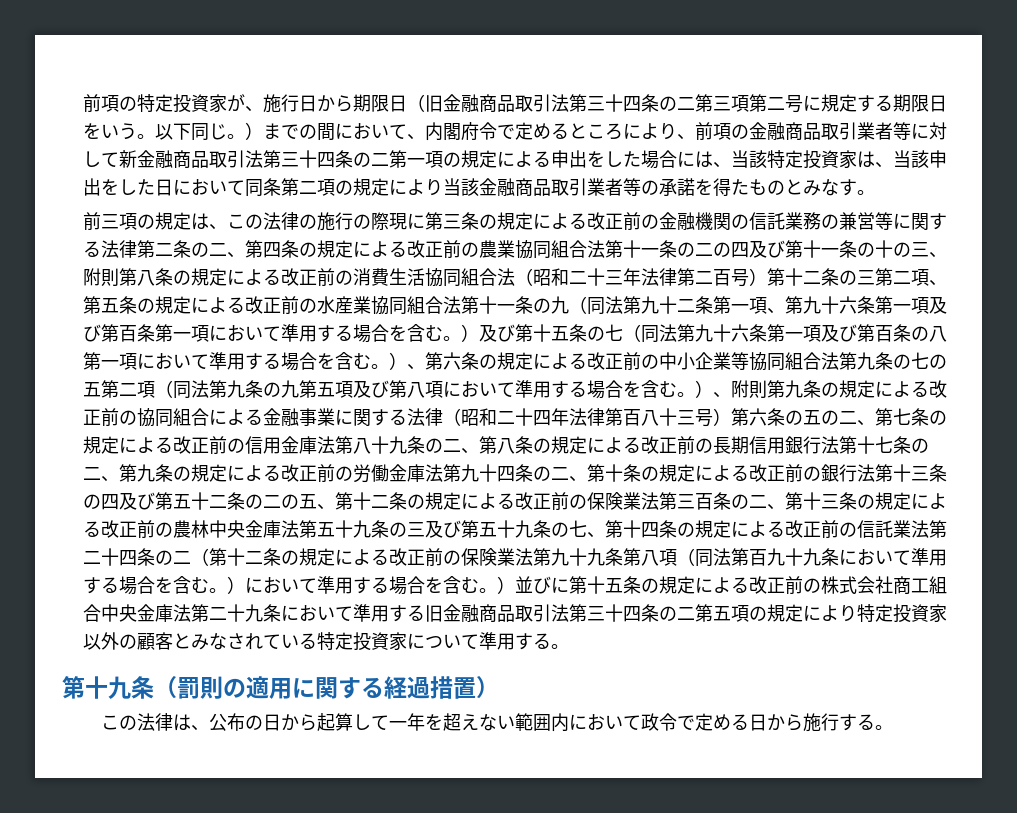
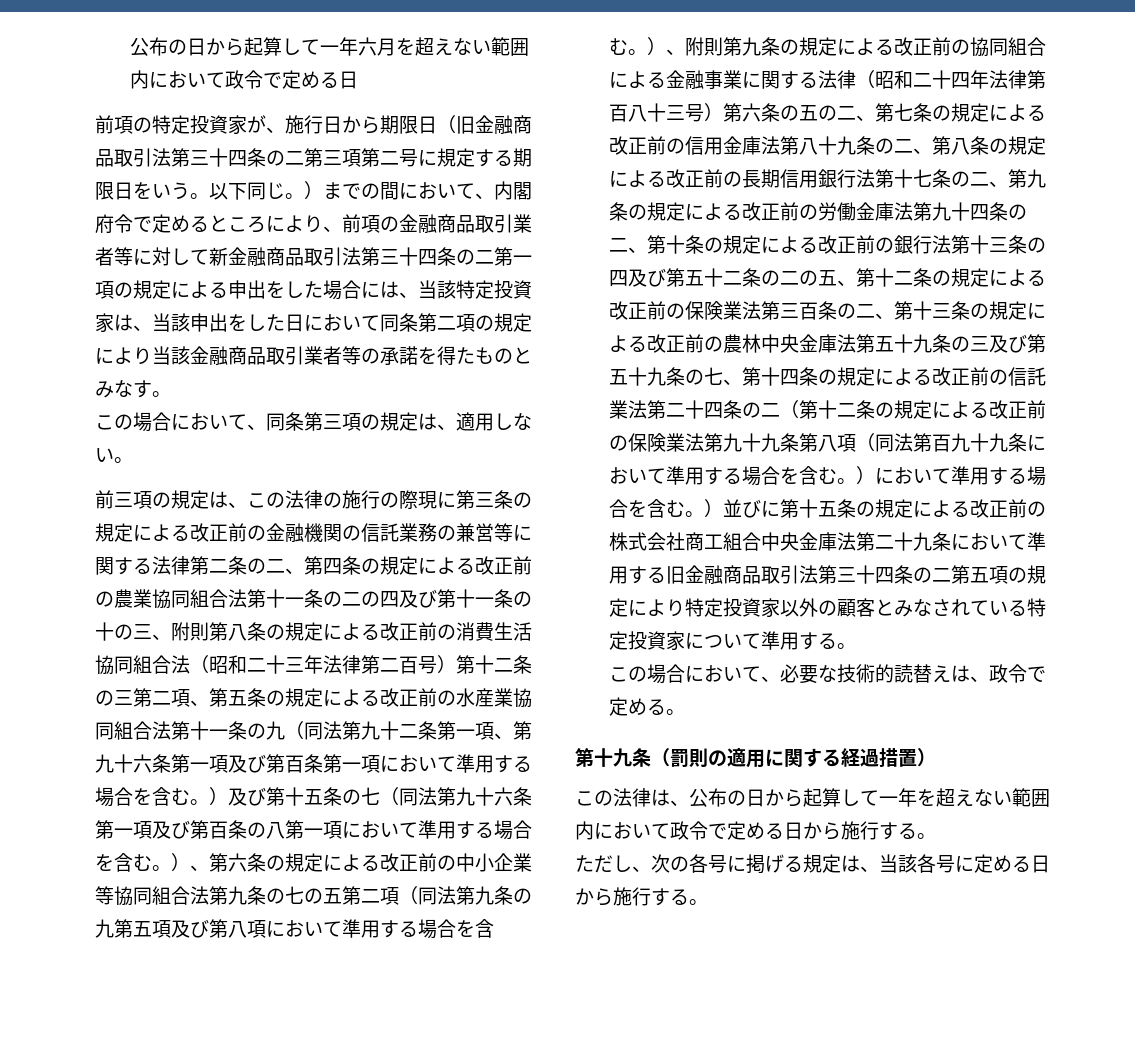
+ 公布の日から起算して一年六月を超えない範囲内において政令で定める日
+ この場合において、同条第三項の規定は、適用しない。
+ この場合において、必要な技術的読替えは、政令で定める。
+ ただし、次の各号に掲げる規定は、当該各号に定める日から施行する。

